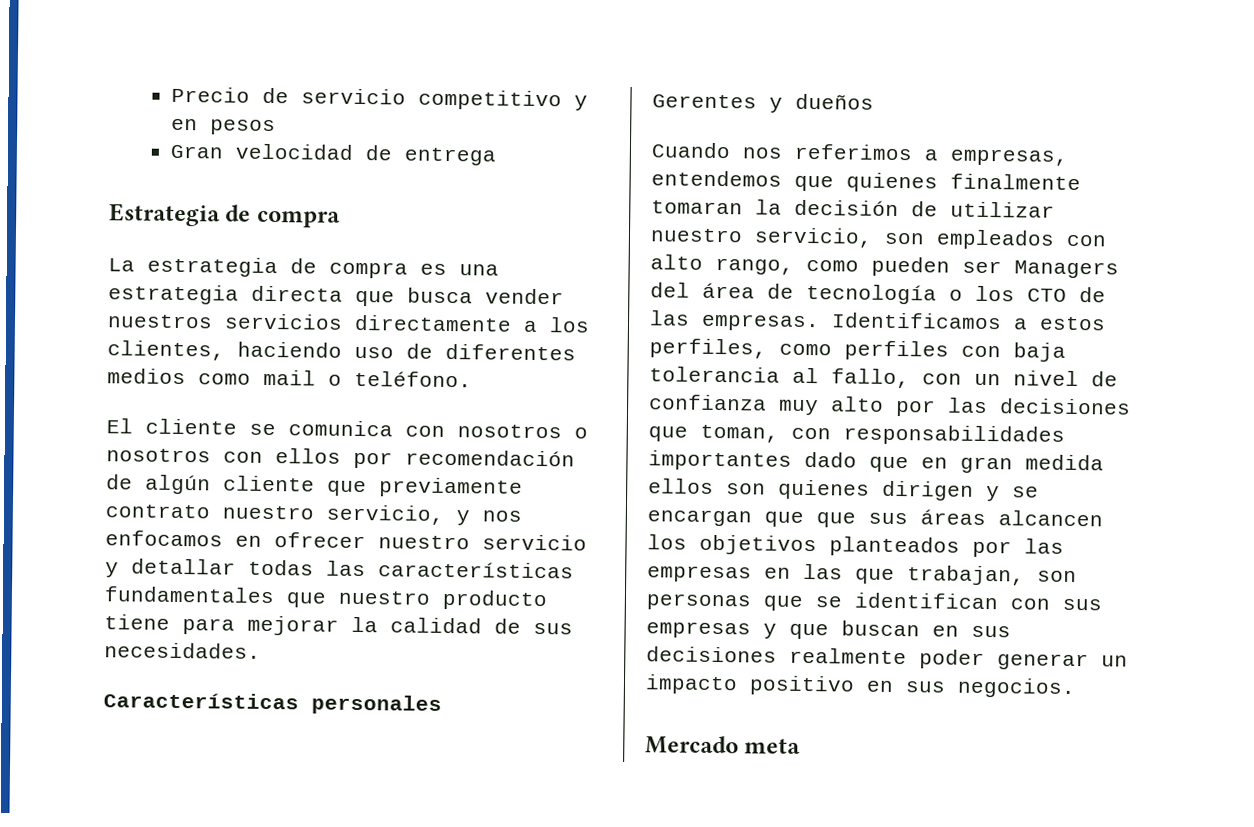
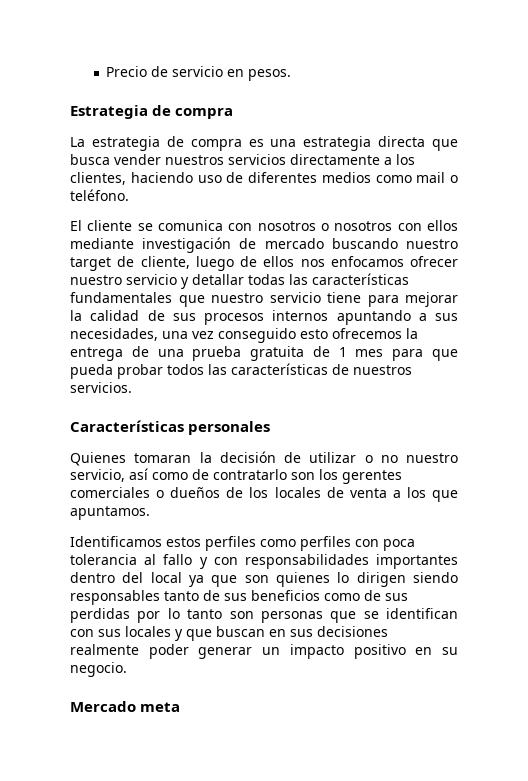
- Precio de servicio competitivo y en pesos
- Gran velocidad de entrega
+ Precio de servicio en pesos.
- El cliente se comunica con nosotros o nosotros con ellos por recomendación de algún cliente que previamente contrato nuestro servicio, y nos enfocamos en ofrecer nuestro servicio y detallar todas las características fundamentales que nuestro producto tiene para mejorar la calidad de sus necesidades.
+ El cliente se comunica con nosotros o nosotros con ellos mediante investigación de mercado buscando nuestro target de cliente, luego de ellos nos enfocamos ofrecer nuestro servicio y detallar todas las características fundamentales que nuestro servicio tiene para mejorar la calidad de sus procesos internos apuntando a sus necesidades, una vez conseguido esto ofrecemos la entrega de una prueba gratuita de 1 mes para que pueda probar todos las características de nuestros servicios.
  Características personales
- Gerentes y dueños
- Cuando nos referimos a empresas, entendemos que quienes finalmente tomaran la decisión de utilizar nuestro servicio, son empleados con alto rango, como pueden ser Managers del área de tecnología o los CTO de las empresas. Identificamos a estos perfiles, como perfiles con baja tolerancia al fallo, con un nivel de confianza muy alto por las decisiones que toman, con responsabilidades importantes dado que en gran medida ellos son quienes dirigen y se encargan que que sus áreas alcancen los objetivos planteados por las empresas en las que trabajan, son personas que se identifican con sus empresas y que buscan en sus decisiones realmente poder generar un impacto positivo en sus negocios.
+ Quienes tomaran la decisión de utilizar o no nuestro servicio, así como de contratarlo son los gerentes comerciales o dueños de los locales de venta a los que apuntamos.
+ Identificamos estos perfiles como perfiles con poca tolerancia al fallo y con responsabilidades importantes dentro del local ya que son quienes lo dirigen siendo responsables tanto de sus beneficios como de sus perdidas por lo tanto son personas que se identifican con sus locales y que buscan en sus decisiones realmente poder generar un impacto positivo en su negocio.

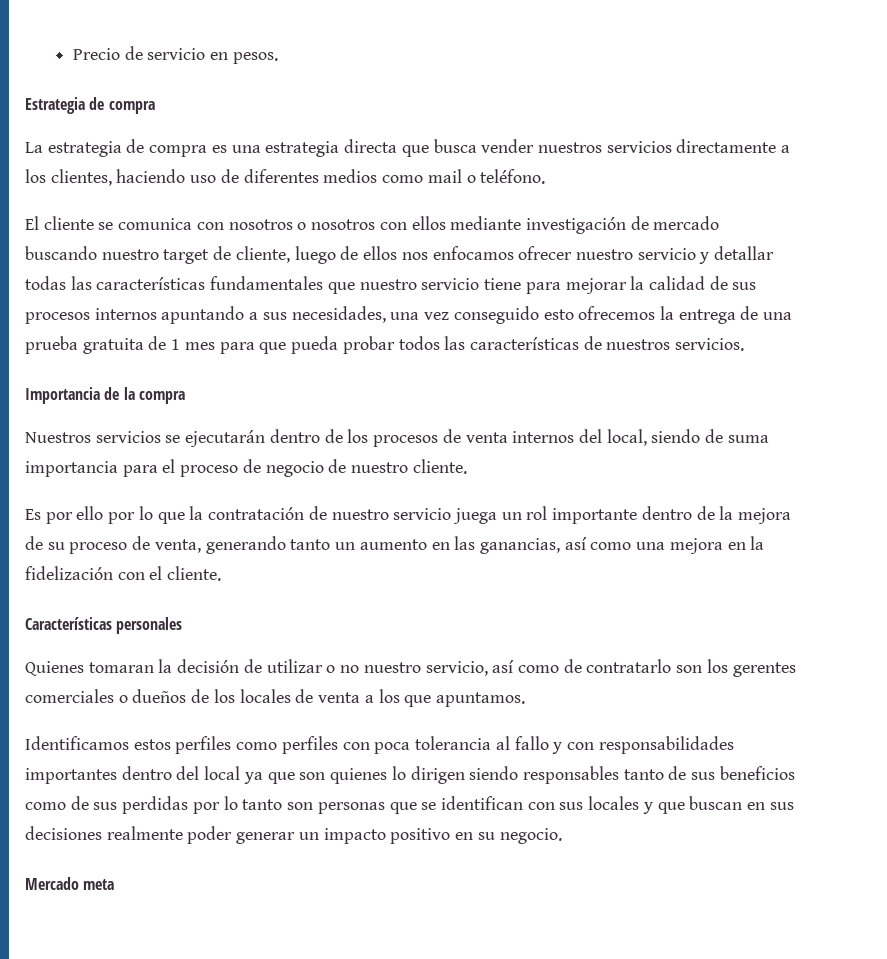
+ Importancia de la compra
+ Nuestros servicios se ejecutarán dentro de los procesos de venta internos del local, siendo de suma importancia para el proceso de negocio de nuestro cliente.
+ Es por ello por lo que la contratación de nuestro servicio juega un rol importante dentro de la mejora de su proceso de venta, generando tanto un aumento en las ganancias, así como una mejora en la fidelización con el cliente.

